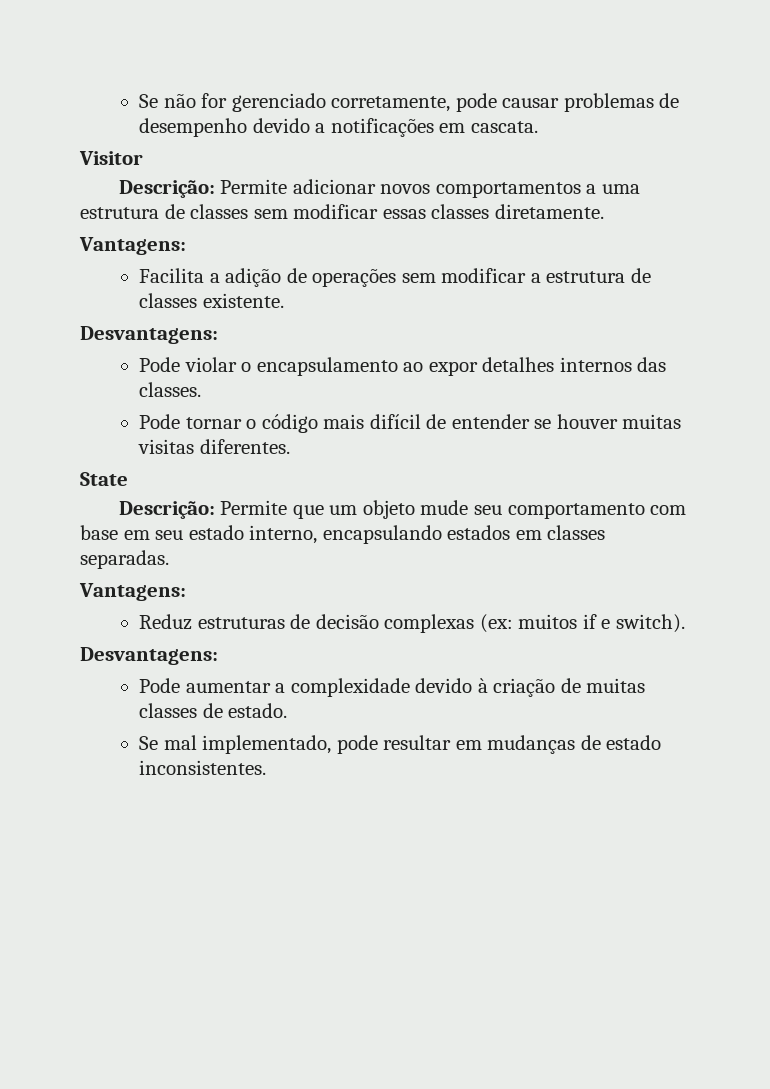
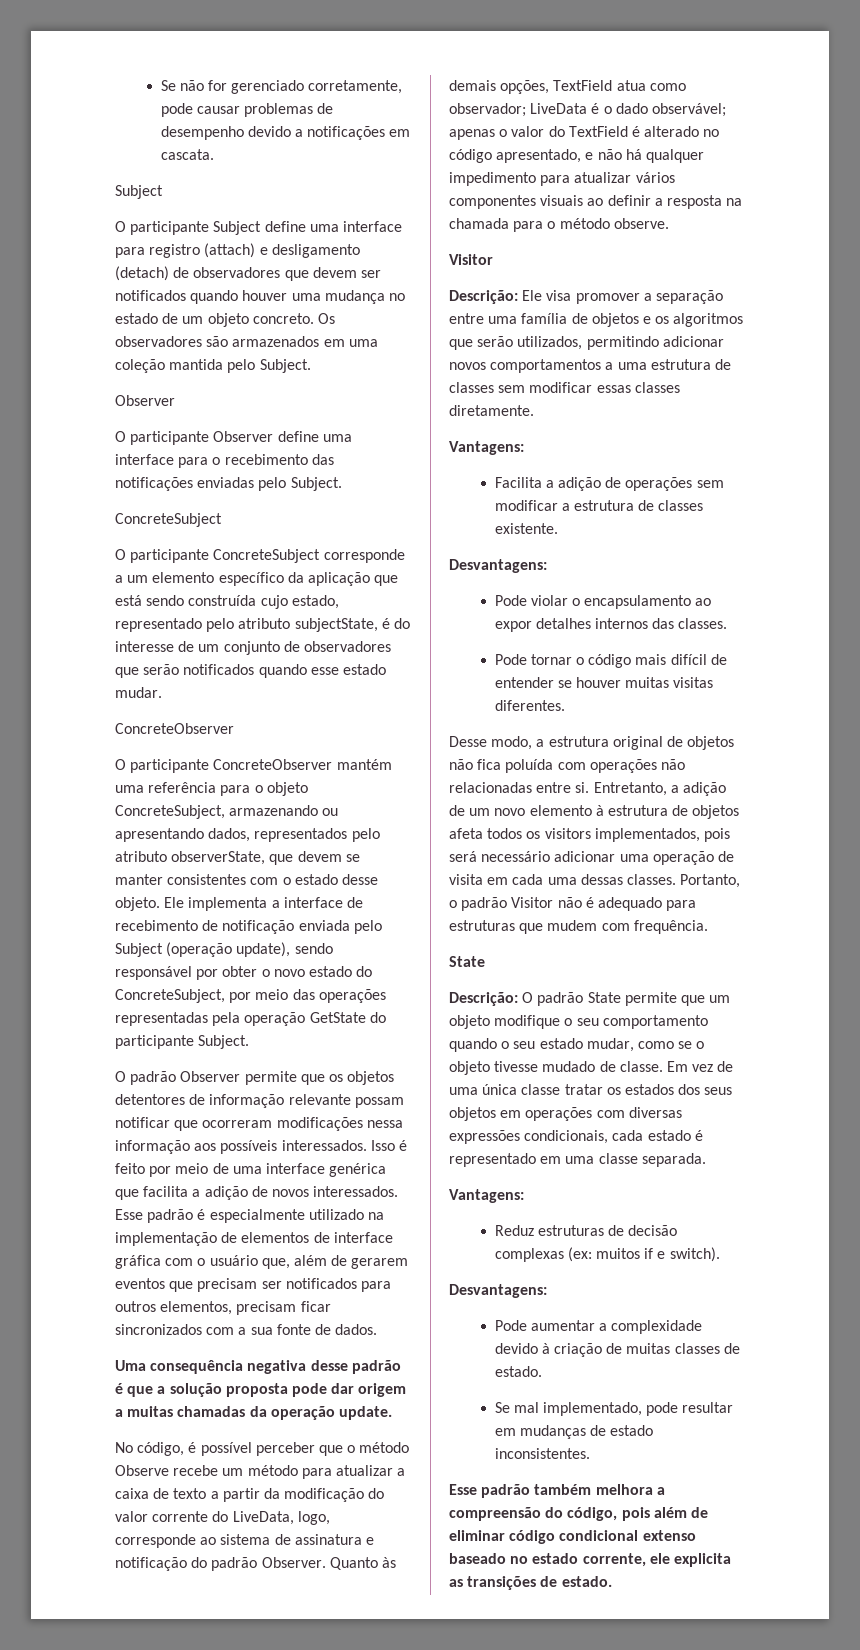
  Se não for gerenciado corretamente, pode causar problemas de desempenho devido a notificações em cascata.
+ Subject
+ O participante Subject define uma interface para registro (attach) e desligamento (detach) de observadores que devem ser notificados quando houver uma mudança no estado de um objeto concreto. Os observadores são armazenados em uma coleção mantida pelo Subject.
+ Observer
+ O participante Observer define uma interface para o recebimento das notificações enviadas pelo Subject.
+ ConcreteSubject
+ O participante ConcreteSubject corresponde a um elemento específico da aplicação que está sendo construída cujo estado, representado pelo atributo subjectState, é do interesse de um conjunto de observadores que serão notificados quando esse estado mudar.
+ ConcreteObserver
+ O participante ConcreteObserver mantém uma referência para o objeto ConcreteSubject, armazenando ou apresentando dados, representados pelo atributo observerState, que devem se manter consistentes com o estado desse objeto. Ele implementa a interface de recebimento de notificação enviada pelo Subject (operação update), sendo responsável por obter o novo estado do ConcreteSubject, por meio das operações representadas pela operação GetState do participante Subject.
+ O padrão Observer permite que os objetos detentores de informação relevante possam notificar que ocorreram modificações nessa informação aos possíveis interessados. Isso é feito por meio de uma interface genérica que facilita a adição de novos interessados. Esse padrão é especialmente utilizado na implementação de elementos de interface gráfica com o usuário que, além de gerarem eventos que precisam ser notificados para outros elementos, precisam ficar sincronizados com a sua fonte de dados.
+ Uma consequência negativa desse padrão é que a solução proposta pode dar origem a muitas chamadas da operação update.
+ No código, é possível perceber que o método Observe recebe um método para atualizar a caixa de texto a partir da modificação do valor corrente do LiveData, logo, corresponde ao sistema de assinatura e notificação do padrão Observer. Quanto às demais opções, TextField atua como observador; LiveData é o dado observável; apenas o valor do TextField é alterado no código apresentado, e não há qualquer impedimento para atualizar vários componentes visuais ao definir a resposta na chamada para o método observe.
  Visitor
- Descrição: Permite adicionar novos comportamentos a uma estrutura de classes sem modificar essas classes diretamente.
+ Descrição: Ele visa promover a separação entre uma família de objetos e os algoritmos que serão utilizados, permitindo adicionar novos comportamentos a uma estrutura de classes sem modificar essas classes diretamente.
+ Desse modo, a estrutura original de objetos não fica poluída com operações não relacionadas entre si. Entretanto, a adição de um novo elemento à estrutura de objetos afeta todos os visitors implementados, pois será necessário adicionar uma operação de visita em cada uma dessas classes. Portanto, o padrão Visitor não é adequado para estruturas que mudem com frequência.
  State
- Descrição: Permite que um objeto mude seu comportamento com base em seu estado interno, encapsulando estados em classes separadas.
+ Descrição: O padrão State permite que um objeto modifique o seu comportamento quando o seu estado mudar, como se o objeto tivesse mudado de classe. Em vez de uma única classe tratar os estados dos seus objetos em operações com diversas expressões condicionais, cada estado é representado em uma classe separada.
+ Esse padrão também melhora a compreensão do código, pois além de eliminar código condicional extenso baseado no estado corrente, ele explicita as transições de estado.

